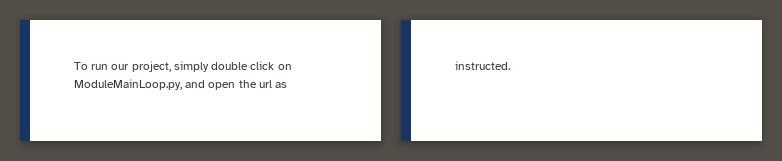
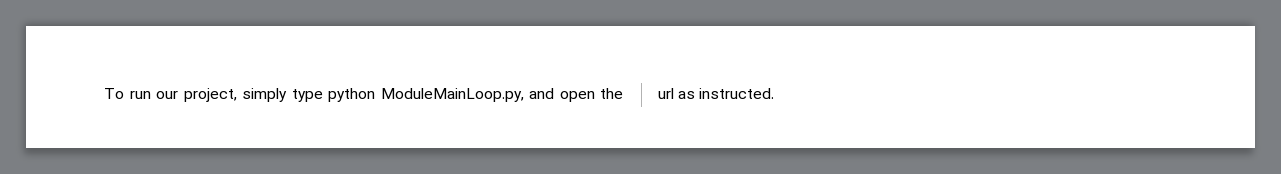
- To run our project, simply double click on ModuleMainLoop.py, and open the url as instructed.
+ To run our project, simply type python ModuleMainLoop.py, and open the url as instructed.

